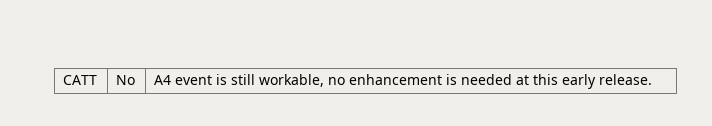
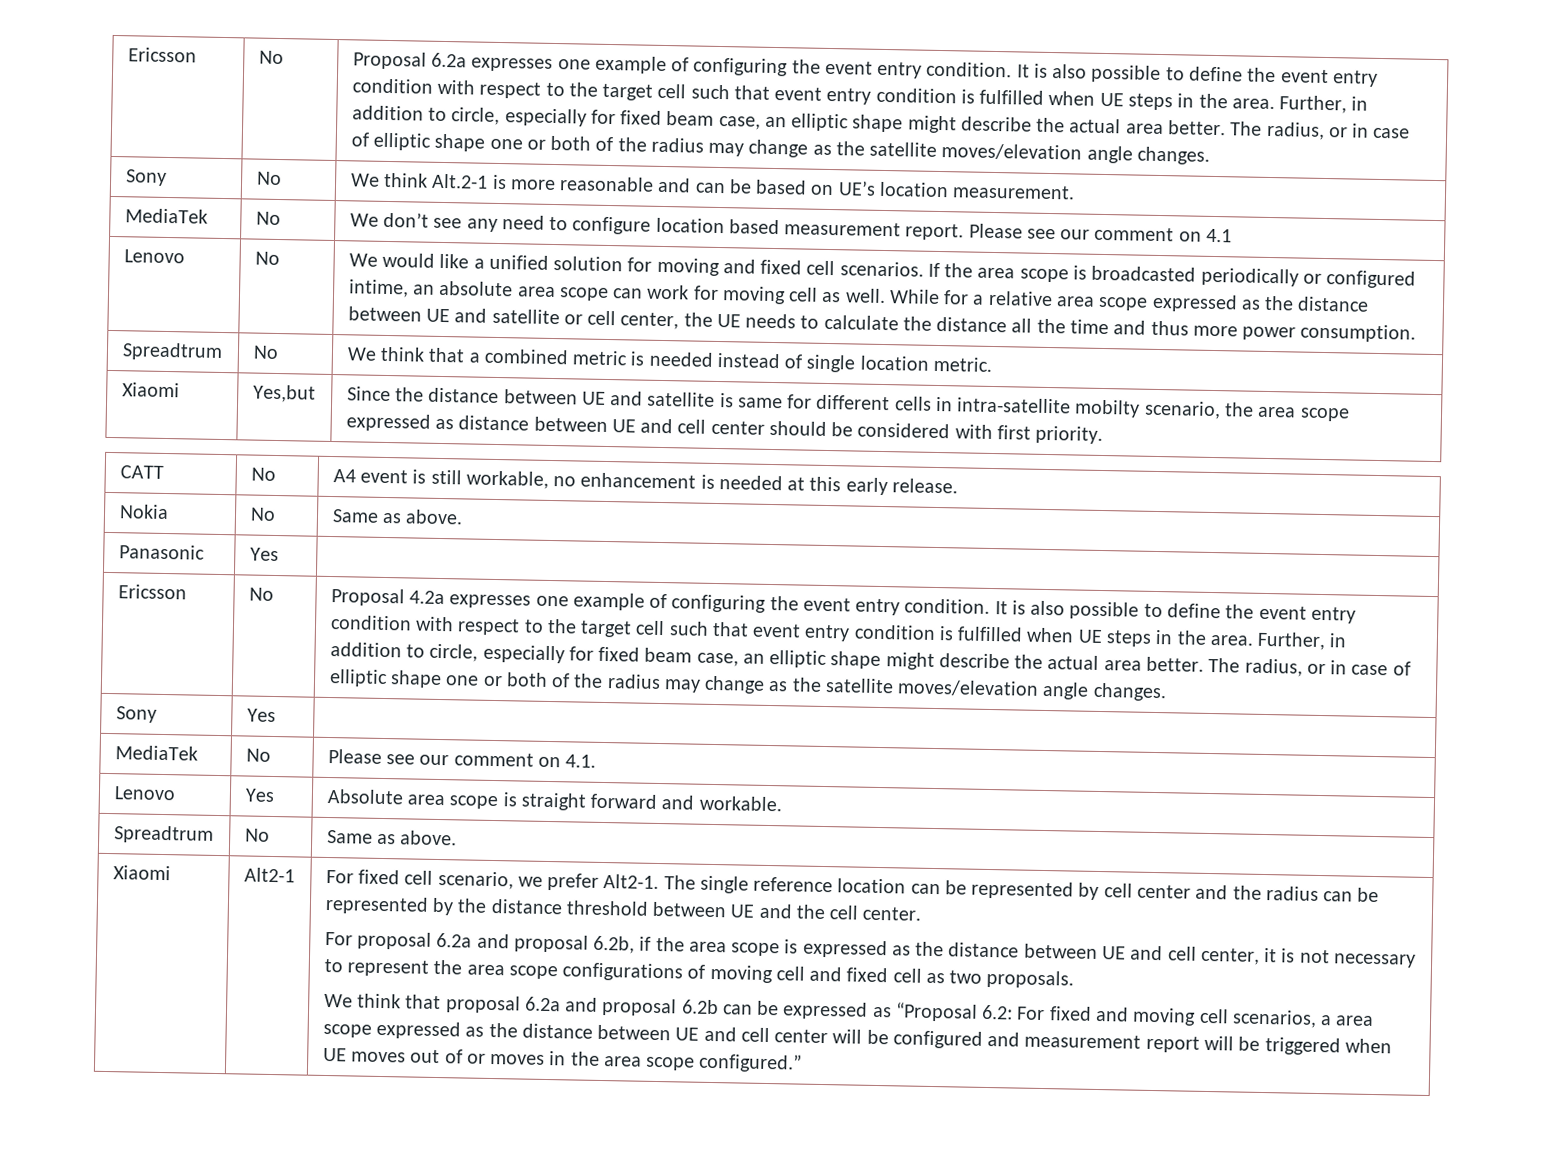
+ Ericsson | No | Proposal 6.2a expresses one example of configuring the event entry condition. It is also possible to define the event entry condition with respect to the target cell such that event entry condition is fulfilled when UE steps in the area. Further, in addition to circle, especially for fixed beam case, an elliptic shape might describe the actual area better. The radius, or in case of elliptic shape one or both of the radius may change as the satellite moves/elevation angle changes.
+ Sony | No | We think Alt.2-1 is more reasonable and can be based on UE’s location measurement.
+ MediaTek | No | We don’t see any need to configure location based measurement report. Please see our comment on 4.1
+ Lenovo | No | We would like a unified solution for moving and fixed cell scenarios. If the area scope is broadcasted periodically or configured intime, an absolute area scope can work for moving cell as well. While for a relative area scope expressed as the distance between UE and satellite or cell center, the UE needs to calculate the distance all the time and thus more power consumption.
+ Spreadtrum | No | We think that a combined metric is needed instead of single location metric.
+ Xiaomi | Yes,but | Since the distance between UE and satellite is same for different cells in intra-satellite mobilty scenario, the area scope expressed as distance between UE and cell center should be considered with first priority.
+ Nokia | No | Same as above.
+ Panasonic | Yes |
+ Ericsson | No | Proposal 4.2a expresses one example of configuring the event entry condition. It is also possible to define the event entry condition with respect to the target cell such that event entry condition is fulfilled when UE steps in the area. Further, in addition to circle, especially for fixed beam case, an elliptic shape might describe the actual area better. The radius, or in case of elliptic shape one or both of the radius may change as the satellite moves/elevation angle changes.
+ Sony | Yes |
+ MediaTek | No | Please see our comment on 4.1.
+ Lenovo | Yes | Absolute area scope is straight forward and workable.
+ Spreadtrum | No | Same as above.
+ Xiaomi | Alt2-1 | For fixed cell scenario, we prefer Alt2-1. The single reference location can be represented by cell center and the radius can be represented by the distance threshold between UE and the cell center.
+ For proposal 6.2a and proposal 6.2b, if the area scope is expressed as the distance between UE and cell center, it is not necessary to represent the area scope configurations of moving cell and fixed cell as two proposals.
+ We think that proposal 6.2a and proposal 6.2b can be expressed as “Proposal 6.2: For fixed and moving cell scenarios, a area scope expressed as the distance between UE and cell center will be configured and measurement report will be triggered when UE moves out of or moves in the area scope configured.”

